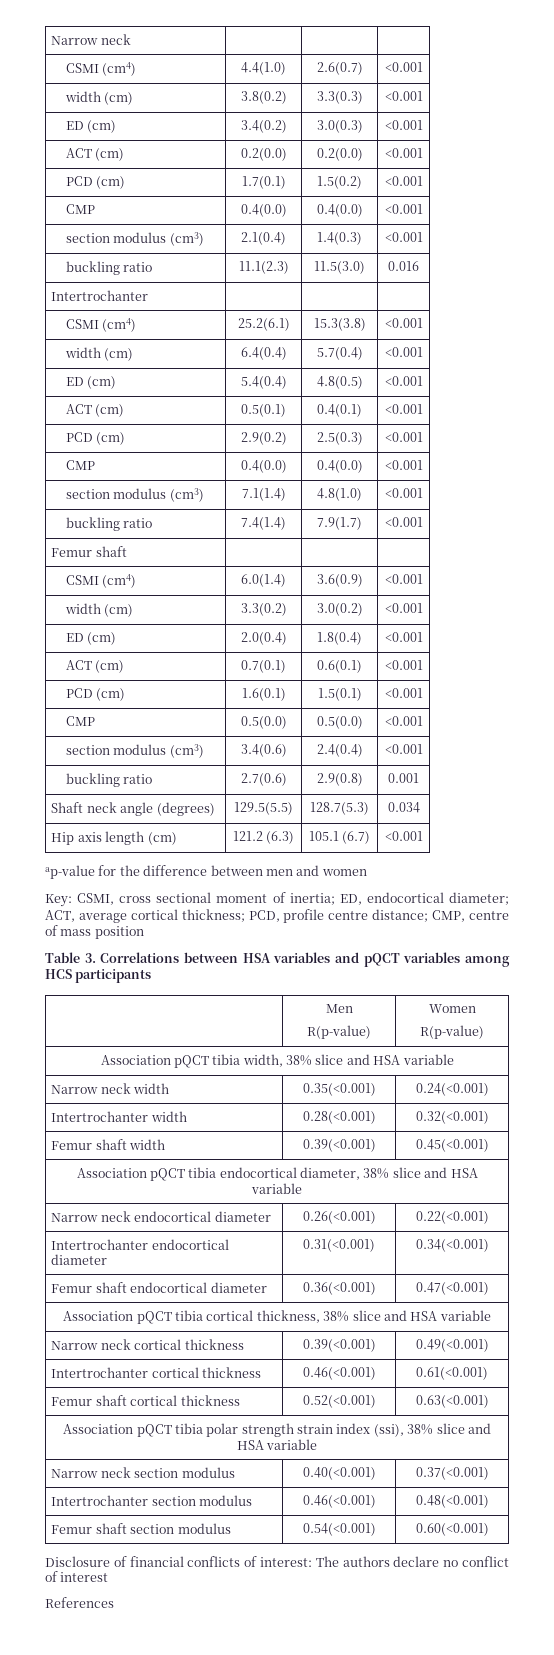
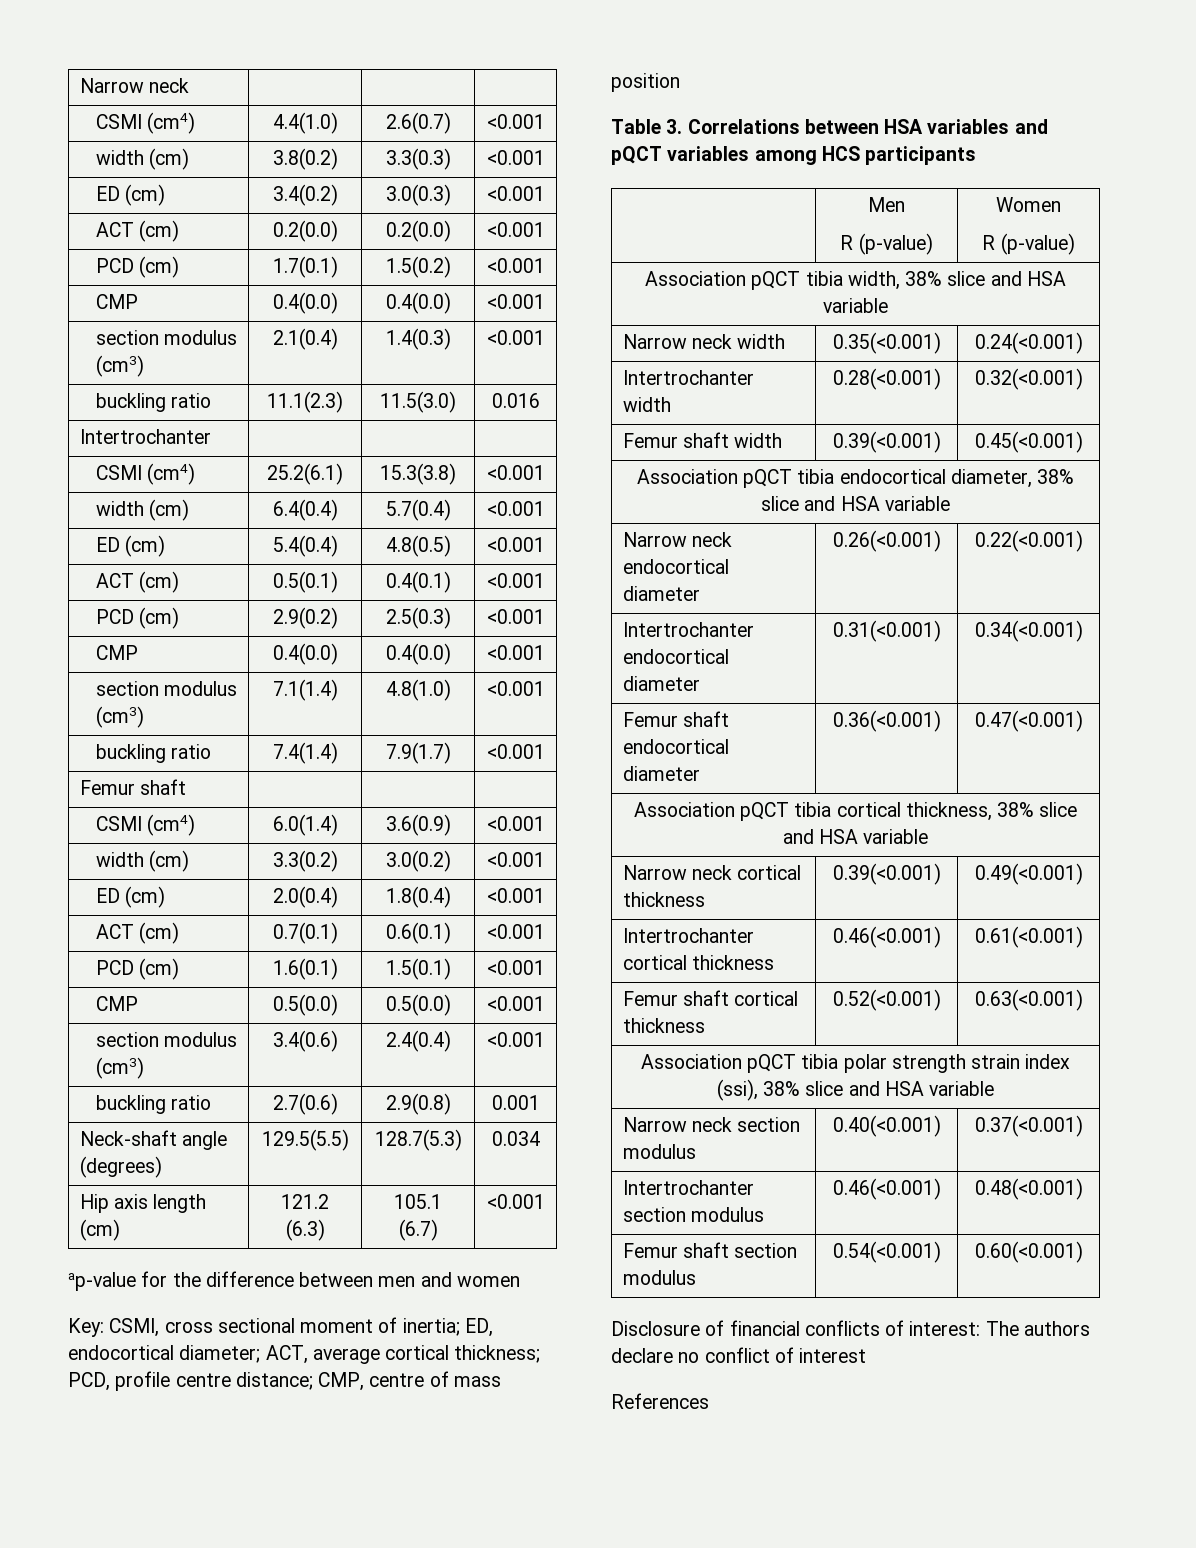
- Shaft neck angle (degrees) | 129.5(5.5) | 128.7(5.3) | 0.034
+ Neck-shaft angle (degrees) | 129.5(5.5) | 128.7(5.3) | 0.034
  | Men
- R(p-value) | Women
- R(p-value)
+ R (p-value) | Women
+ R (p-value)

